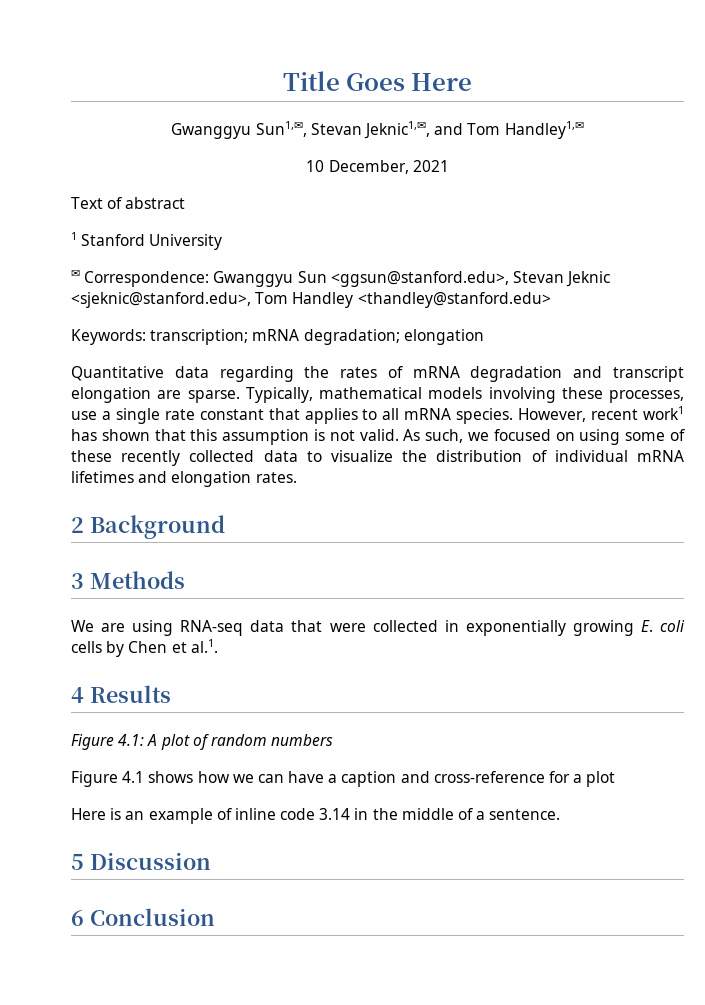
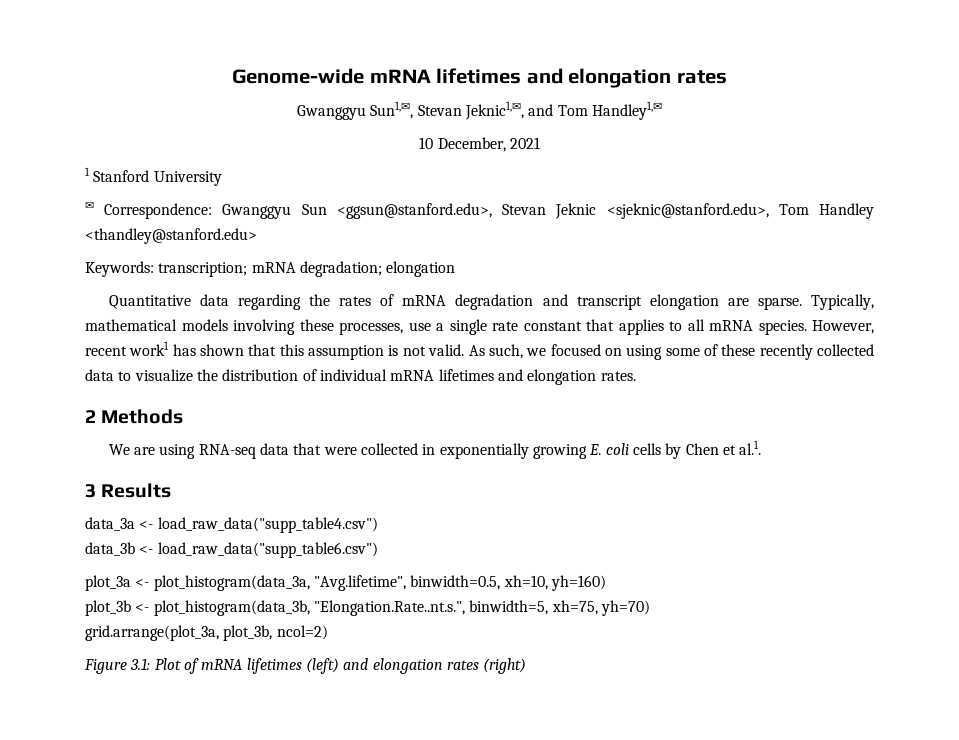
- Title Goes Here
+ Genome-wide mRNA lifetimes and elongation rates
- Text of abstract
- 2 Background
- 3 Methods
+ 2 Methods
- 4 Results
+ 3 Results
- Figure 4.1: A plot of random numbers
- Figure 4.1 shows how we can have a caption and cross-reference for a plot
- Here is an example of inline code 3.14 in the middle of a sentence.
- 5 Discussion
- 6 Conclusion
+ data_3a <- load_raw_data("supp_table4.csv")
+ data_3b <- load_raw_data("supp_table6.csv")
+ plot_3a <- plot_histogram(data_3a, "Avg.lifetime", binwidth=0.5, xh=10, yh=160)
+ plot_3b <- plot_histogram(data_3b, "Elongation.Rate..nt.s.", binwidth=5, xh=75, yh=70)
+ grid.arrange(plot_3a, plot_3b, ncol=2)
+ Figure 3.1: Plot of mRNA lifetimes (left) and elongation rates (right)

